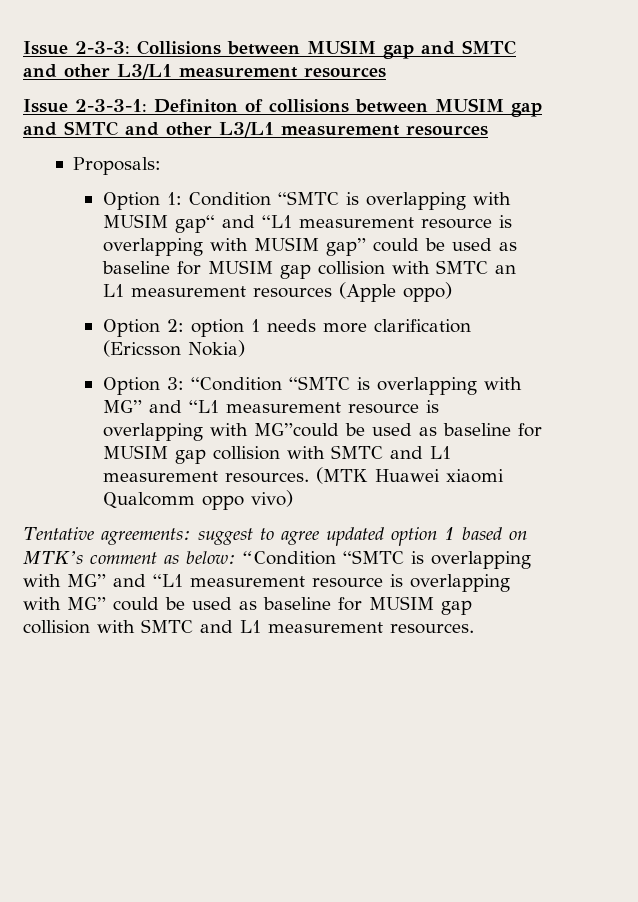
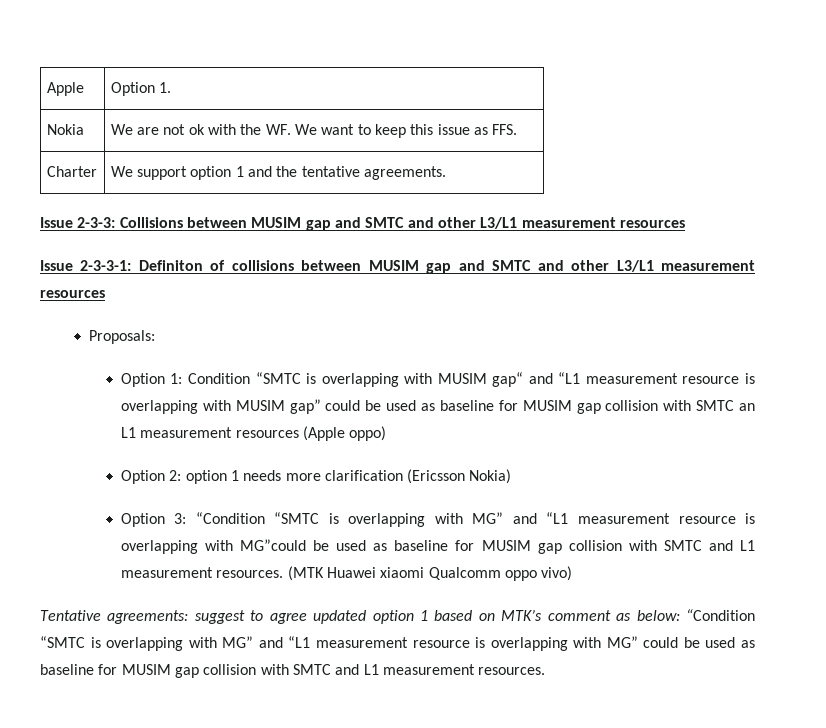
+ Apple | Option 1.
+ Nokia | We are not ok with the WF. We want to keep this issue as FFS.
+ Charter | We support option 1 and the tentative agreements.

